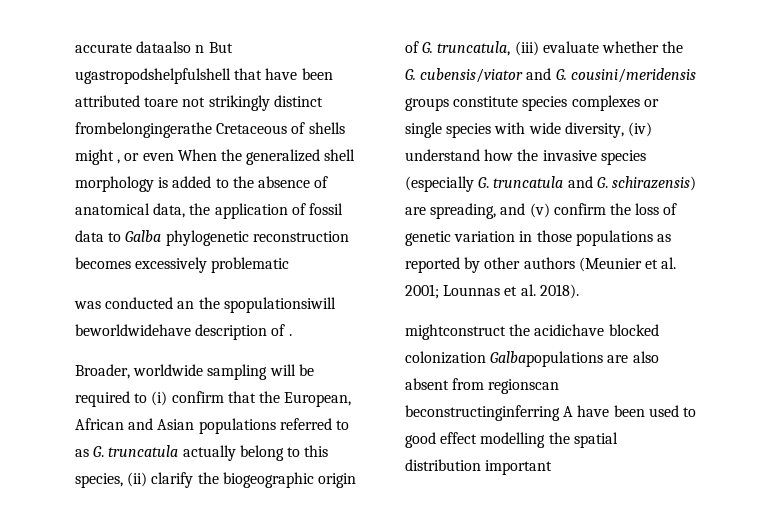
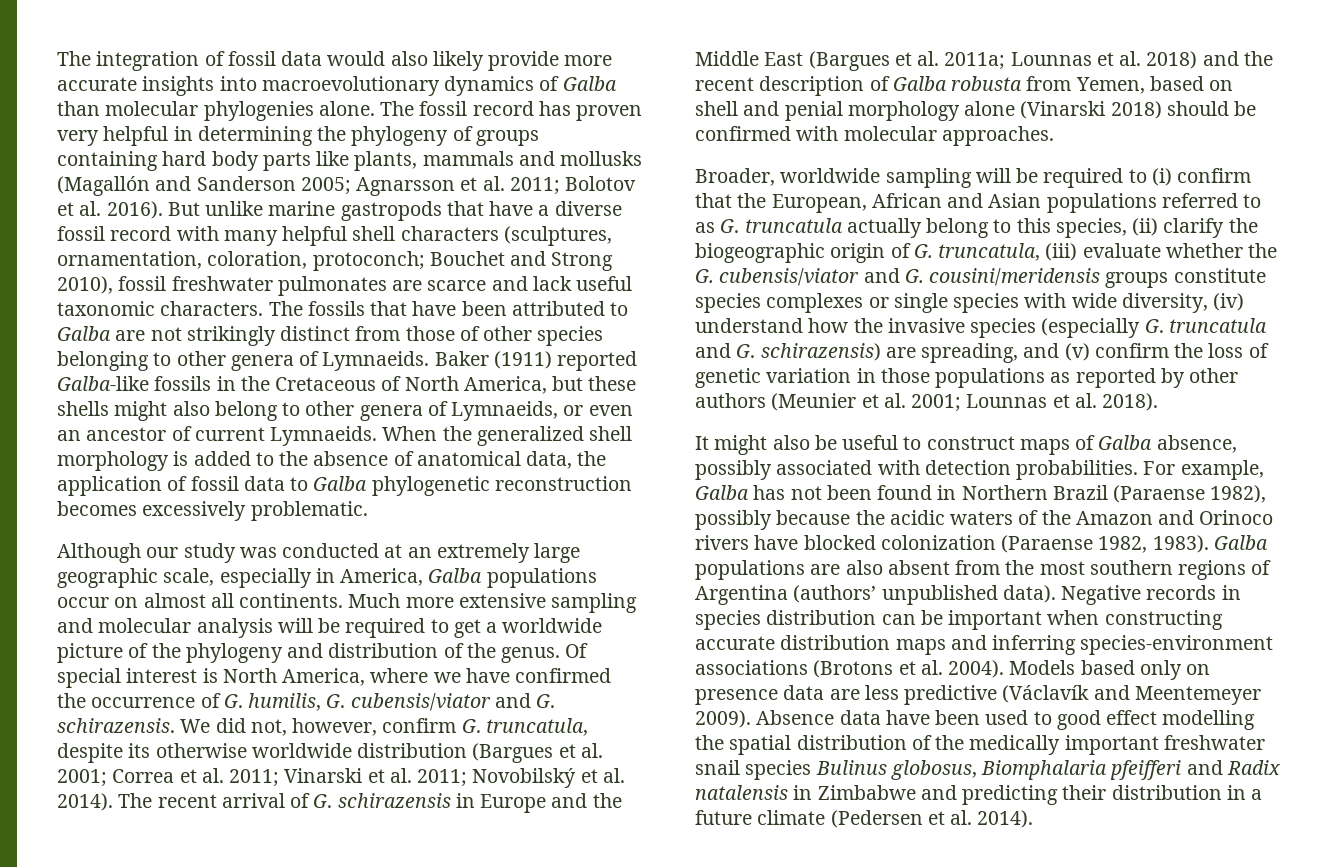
- accurate dataalso n But ugastropodshelpfulshell that have been attributed toare not strikingly distinct frombelongingerathe Cretaceous of shells might , or even When the generalized shell morphology is added to the absence of anatomical data, the application of fossil data to Galba phylogenetic reconstruction becomes excessively problematic
- was conducted an the spopulationsiwill beworldwidehave description of .
+ The integration of fossil data would also likely provide more accurate insights into macroevolutionary dynamics of Galba than molecular phylogenies alone. The fossil record has proven very helpful in determining the phylogeny of groups containing hard body parts like plants, mammals and mollusks (Magallón and Sanderson 2005; Agnarsson et al. 2011; Bolotov et al. 2016). But unlike marine gastropods that have a diverse fossil record with many helpful shell characters (sculptures, ornamentation, coloration, protoconch; Bouchet and Strong 2010), fossil freshwater pulmonates are scarce and lack useful taxonomic characters. The fossils that have been attributed to Galba are not strikingly distinct from those of other species belonging to other genera of Lymnaeids. Baker (1911) reported Galba-like fossils in the Cretaceous of North America, but these shells might also belong to other genera of Lymnaeids, or even an ancestor of current Lymnaeids. When the generalized shell morphology is added to the absence of anatomical data, the application of fossil data to Galba phylogenetic reconstruction becomes excessively problematic.
+ Although our study was conducted at an extremely large geographic scale, especially in America, Galba populations occur on almost all continents. Much more extensive sampling and molecular analysis will be required to get a worldwide picture of the phylogeny and distribution of the genus. Of special interest is North America, where we have confirmed the occurrence of G. humilis, G. cubensis/viator and G. schirazensis. We did not, however, confirm G. truncatula, despite its otherwise worldwide distribution (Bargues et al. 2001; Correa et al. 2011; Vinarski et al. 2011; Novobilský et al. 2014). The recent arrival of G. schirazensis in Europe and the Middle East (Bargues et al. 2011a; Lounnas et al. 2018) and the recent description of Galba robusta from Yemen, based on shell and penial morphology alone (Vinarski 2018) should be confirmed with molecular approaches.
- mightconstruct the acidichave blocked colonization Galbapopulations are also absent from regionscan beconstructinginferring A have been used to good effect modelling the spatial distribution important
+ It might also be useful to construct maps of Galba absence, possibly associated with detection probabilities. For example, Galba has not been found in Northern Brazil (Paraense 1982), possibly because the acidic waters of the Amazon and Orinoco rivers have blocked colonization (Paraense 1982, 1983). Galba populations are also absent from the most southern regions of Argentina (authors’ unpublished data). Negative records in species distribution can be important when constructing accurate distribution maps and inferring species-environment associations (Brotons et al. 2004). Models based only on presence data are less predictive (Václavík and Meentemeyer 2009). Absence data have been used to good effect modelling the spatial distribution of the medically important freshwater snail species Bulinus globosus, Biomphalaria pfeifferi and Radix natalensis in Zimbabwe and predicting their distribution in a future climate (Pedersen et al. 2014).

